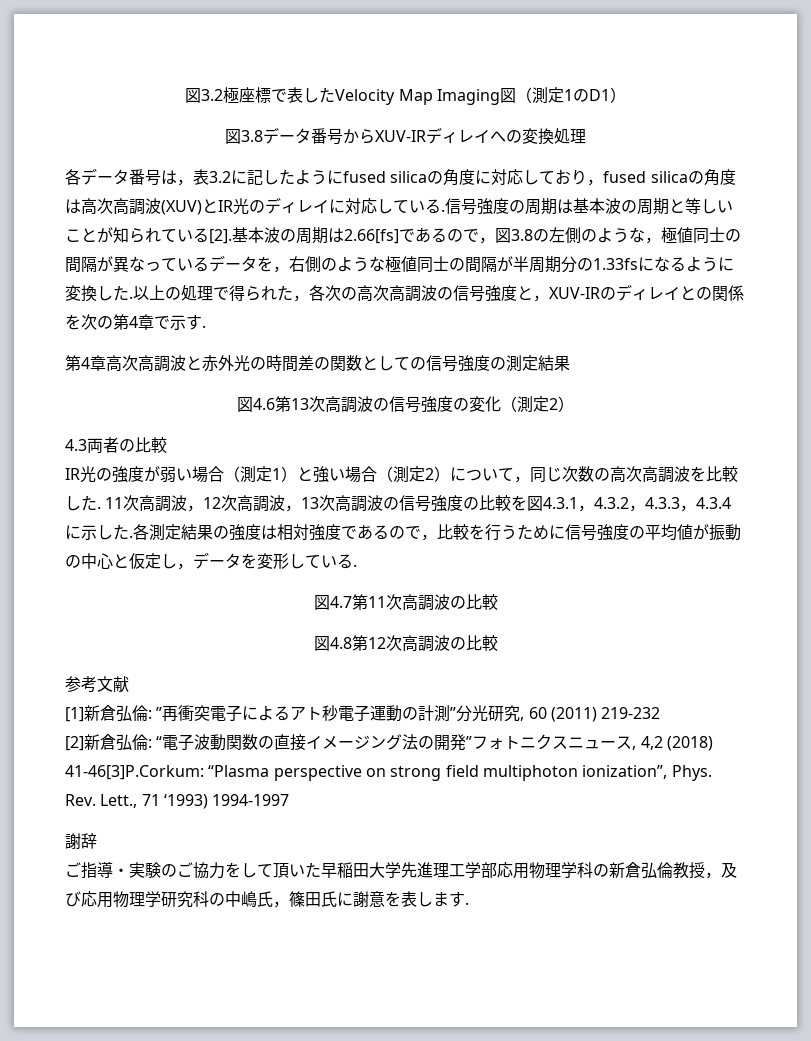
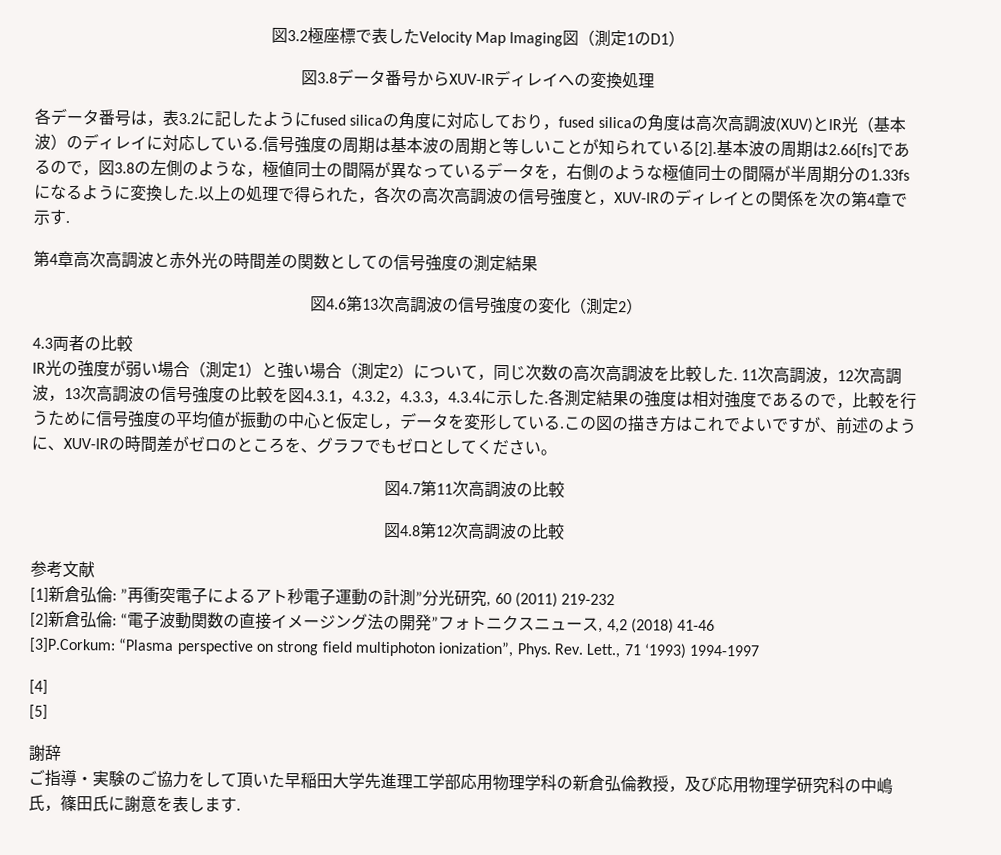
- 各データ番号は，表3.2に記したようにfused silicaの角度に対応しており，fused silicaの角度は高次高調波(XUV)とIR光のディレイに対応している.
+ 各データ番号は，表3.2に記したようにfused silicaの角度に対応しており，fused silicaの角度は高次高調波(XUV)とIR光（基本波）のディレイに対応している.
+ この図の描き方はこれでよいですが、前述のように、XUV-IRの時間差がゼロのところを、グラフでもゼロとしてください。
- [2]新倉弘倫: “電子波動関数の直接イメージング法の開発”フォトニクスニュース, 4,2 (2018) 41-46[3]P.Corkum: “Plasma perspective on strong field multiphoton ionization”, Phys.
+ [2]新倉弘倫: “電子波動関数の直接イメージング法の開発”フォトニクスニュース, 4,2 (2018) 41-46
+ [3]P.Corkum: “Plasma perspective on strong field multiphoton ionization”, Phys.
+ [4]
+ [5]

